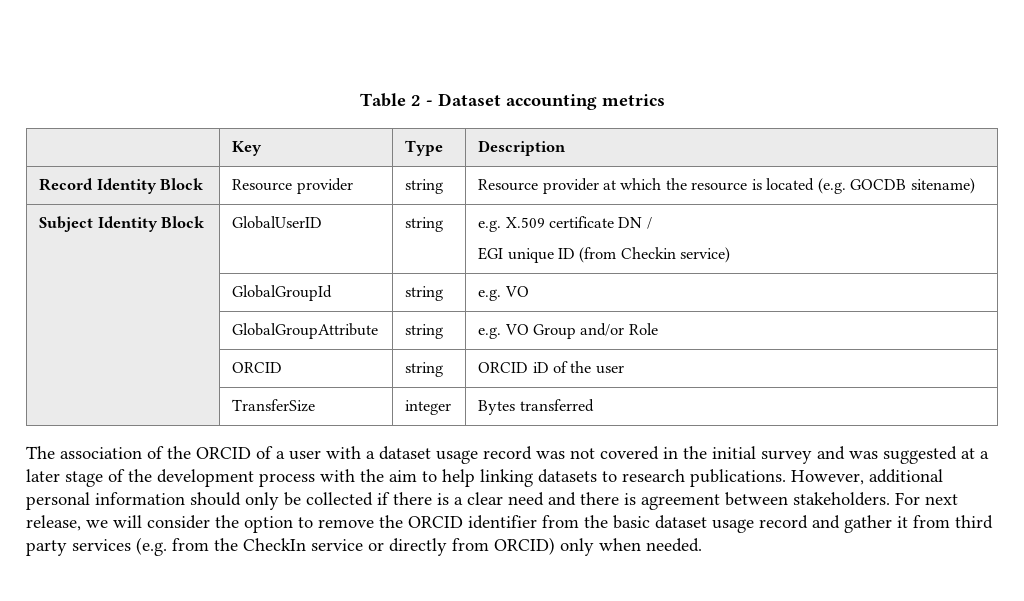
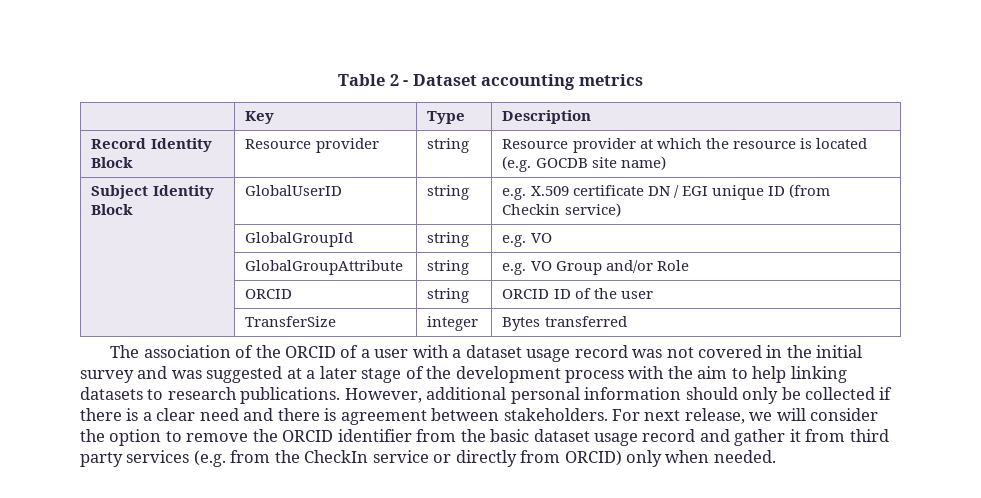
- Record Identity Block | Resource provider | string | Resource provider at which the resource is located (e.g. GOCDB sitename)
+ Record Identity Block | Resource provider | string | Resource provider at which the resource is located (e.g. GOCDB site name)
- Subject Identity Block | GlobalUserID | string | e.g. X.509 certificate DN /
- EGI unique ID (from Checkin service)
+ Subject Identity Block | GlobalUserID | string | e.g. X.509 certificate DN / EGI unique ID (from Checkin service)
- | ORCID | string | ORCID iD of the user
+ | ORCID | string | ORCID ID of the user

